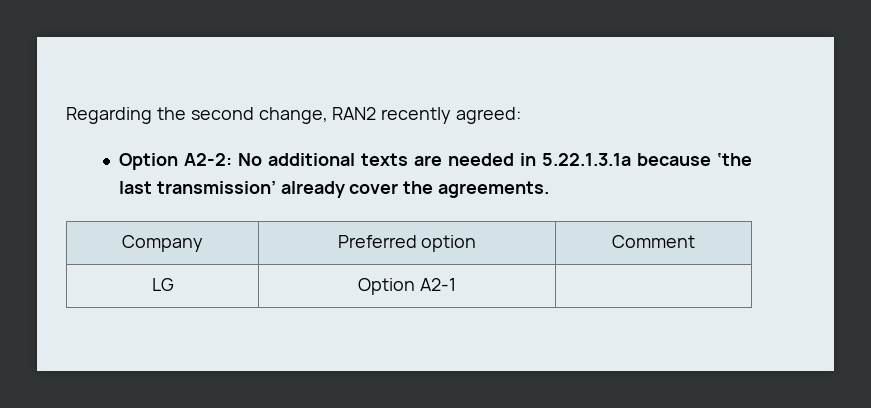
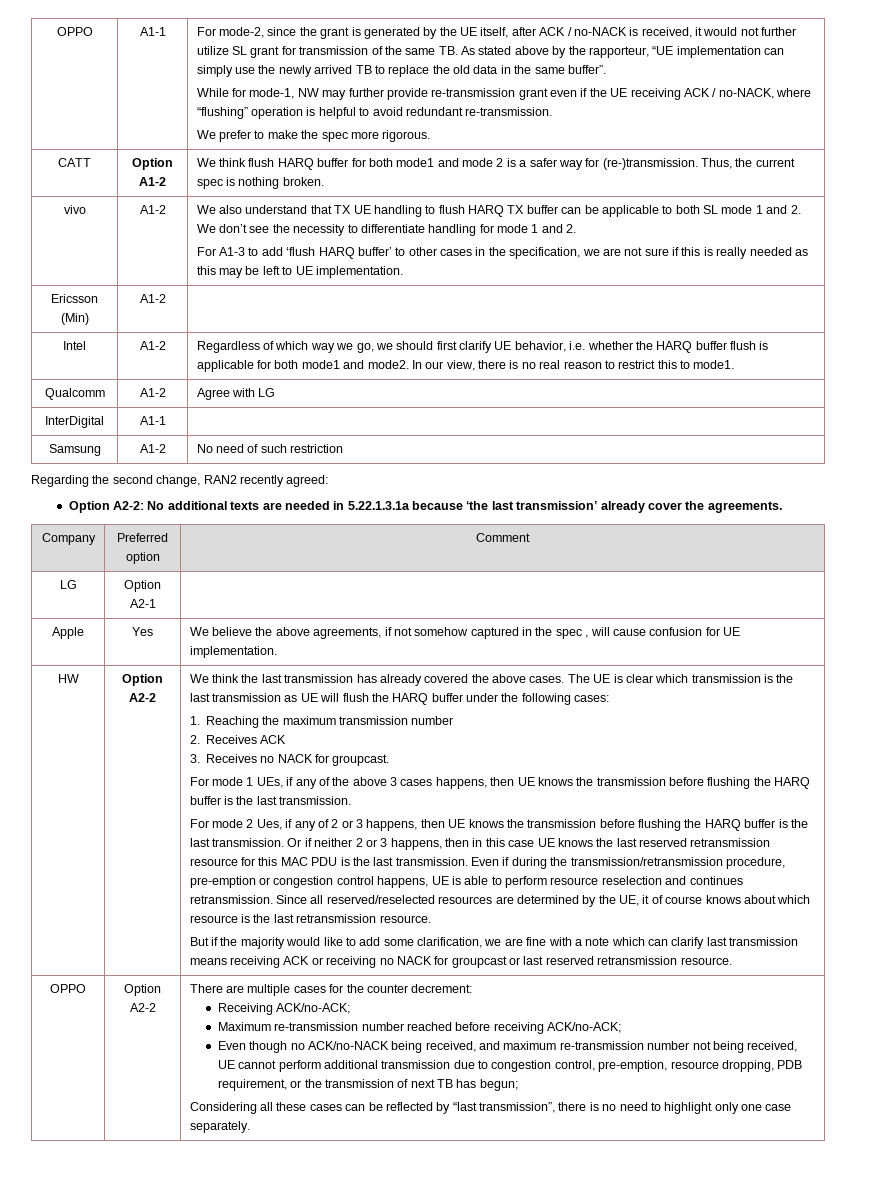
+ OPPO | A1-1 | For mode-2, since the grant is generated by the UE itself, after ACK / no-NACK is received, it would not further utilize SL grant for transmission of the same TB. As stated above by the rapporteur, “UE implementation can simply use the newly arrived TB to replace the old data in the same buffer”.
+ While for mode-1, NW may further provide re-transmission grant even if the UE receiving ACK / no-NACK, where “flushing” operation is helpful to avoid redundant re-transmission.
+ We prefer to make the spec more rigorous.
+ CATT | Option A1-2 | We think flush HARQ buffer for both mode1 and mode 2 is a safer way for (re-)transmission. Thus, the current spec is nothing broken.
+ vivo | A1-2 | We also understand that TX UE handling to flush HARQ TX buffer can be applicable to both SL mode 1 and 2. We don’t see the necessity to differentiate handling for mode 1 and 2.
+ For A1-3 to add ‘flush HARQ buffer’ to other cases in the specification, we are not sure if this is really needed as this may be left to UE implementation.
+ Ericsson (Min) | A1-2 |
+ Intel | A1-2 | Regardless of which way we go, we should first clarify UE behavior, i.e. whether the HARQ buffer flush is applicable for both mode1 and mode2. In our view, there is no real reason to restrict this to mode1.
+ Qualcomm | A1-2 | Agree with LG
+ InterDigital | A1-1 |
+ Samsung | A1-2 | No need of such restriction
+ Apple | Yes | We believe the above agreements, if not somehow captured in the spec , will cause confusion for UE implementation.
+ HW | Option A2-2 | We think the last transmission has already covered the above cases. The UE is clear which transmission is the last transmission as UE will flush the HARQ buffer under the following cases:
+ 1. Reaching the maximum transmission number
+ 2. Receives ACK
+ 3. Receives no NACK for groupcast.
+ For mode 1 UEs, if any of the above 3 cases happens, then UE knows the transmission before flushing the HARQ buffer is the last transmission.
+ For mode 2 Ues, if any of 2 or 3 happens, then UE knows the transmission before flushing the HARQ buffer is the last transmission. Or if neither 2 or 3 happens, then in this case UE knows the last reserved retransmission resource for this MAC PDU is the last transmission. Even if during the transmission/retransmission procedure, pre-emption or congestion control happens, UE is able to perform resource reselection and continues retransmission. Since all reserved/reselected resources are determined by the UE, it of course knows about which resource is the last retransmission resource.
+ But if the majority would like to add some clarification, we are fine with a note which can clarify last transmission means receiving ACK or receiving no NACK for groupcast or last reserved retransmission resource.
+ OPPO | Option A2-2 | There are multiple cases for the counter decrement:
+ Receiving ACK/no-ACK;
+ Maximum re-transmission number reached before receiving ACK/no-ACK;
+ Even though no ACK/no-NACK being received, and maximum re-transmission number not being received, UE cannot perform additional transmission due to congestion control, pre-emption, resource dropping, PDB requirement, or the transmission of next TB has begun;
+ Considering all these cases can be reflected by “last transmission”, there is no need to highlight only one case separately.

